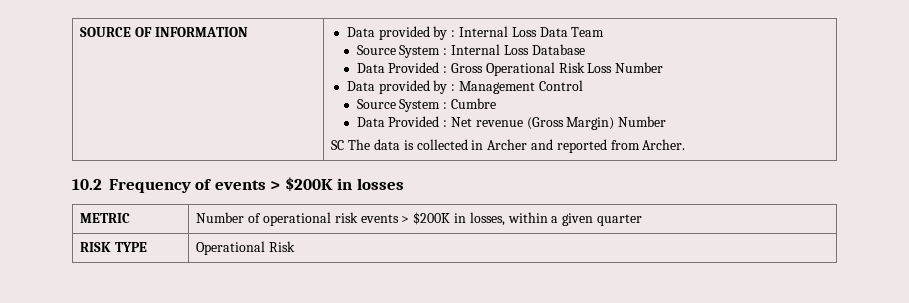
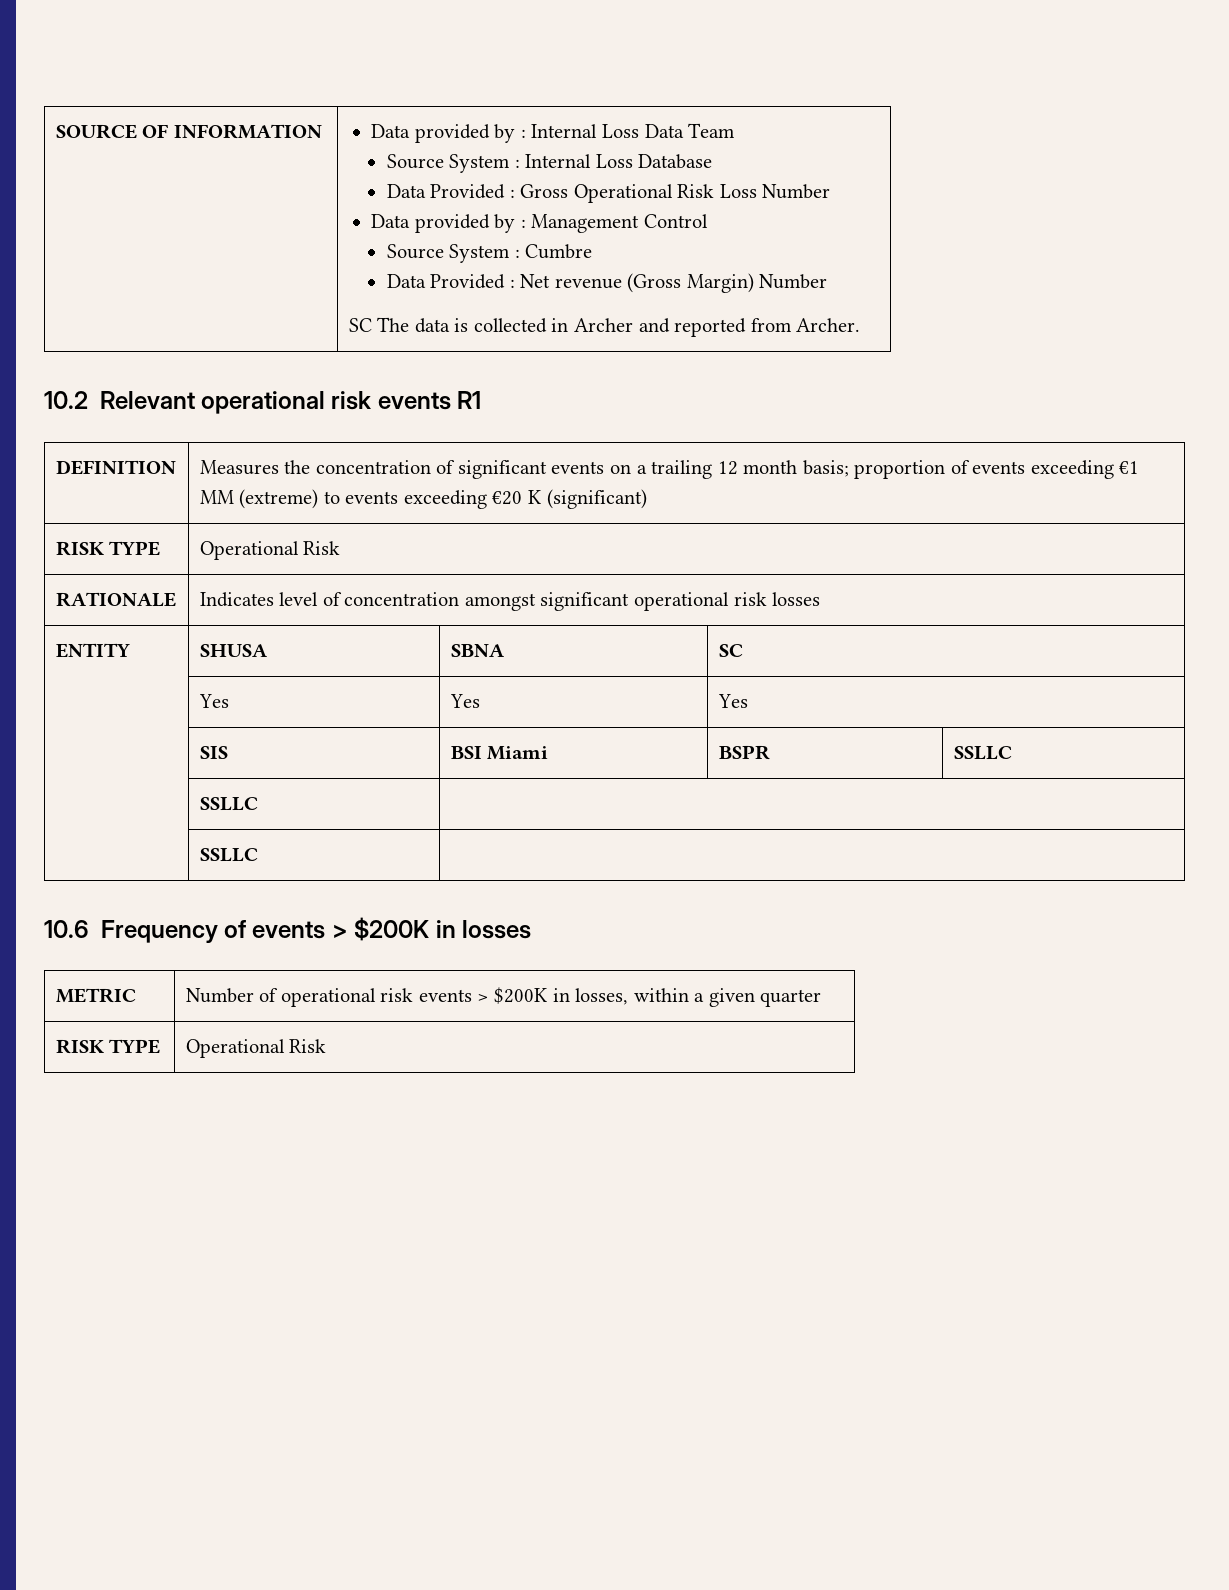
- 10.2 Frequency of events > $200K in losses
+ 10.2 Relevant operational risk events R1
+ DEFINITION | Measures the concentration of significant events on a trailing 12 month basis; proportion of events exceeding €1 MM (extreme) to events exceeding €20 K (significant)
+ RISK TYPE | Operational Risk
+ RATIONALE | Indicates level of concentration amongst significant operational risk losses
+ ENTITY | SHUSA | SBNA | SC
+ | Yes | Yes | Yes
+ | SIS | BSI Miami | BSPR | SSLLC
+ | SSLLC |
+ | SSLLC |
+ 10.6 Frequency of events > $200K in losses

